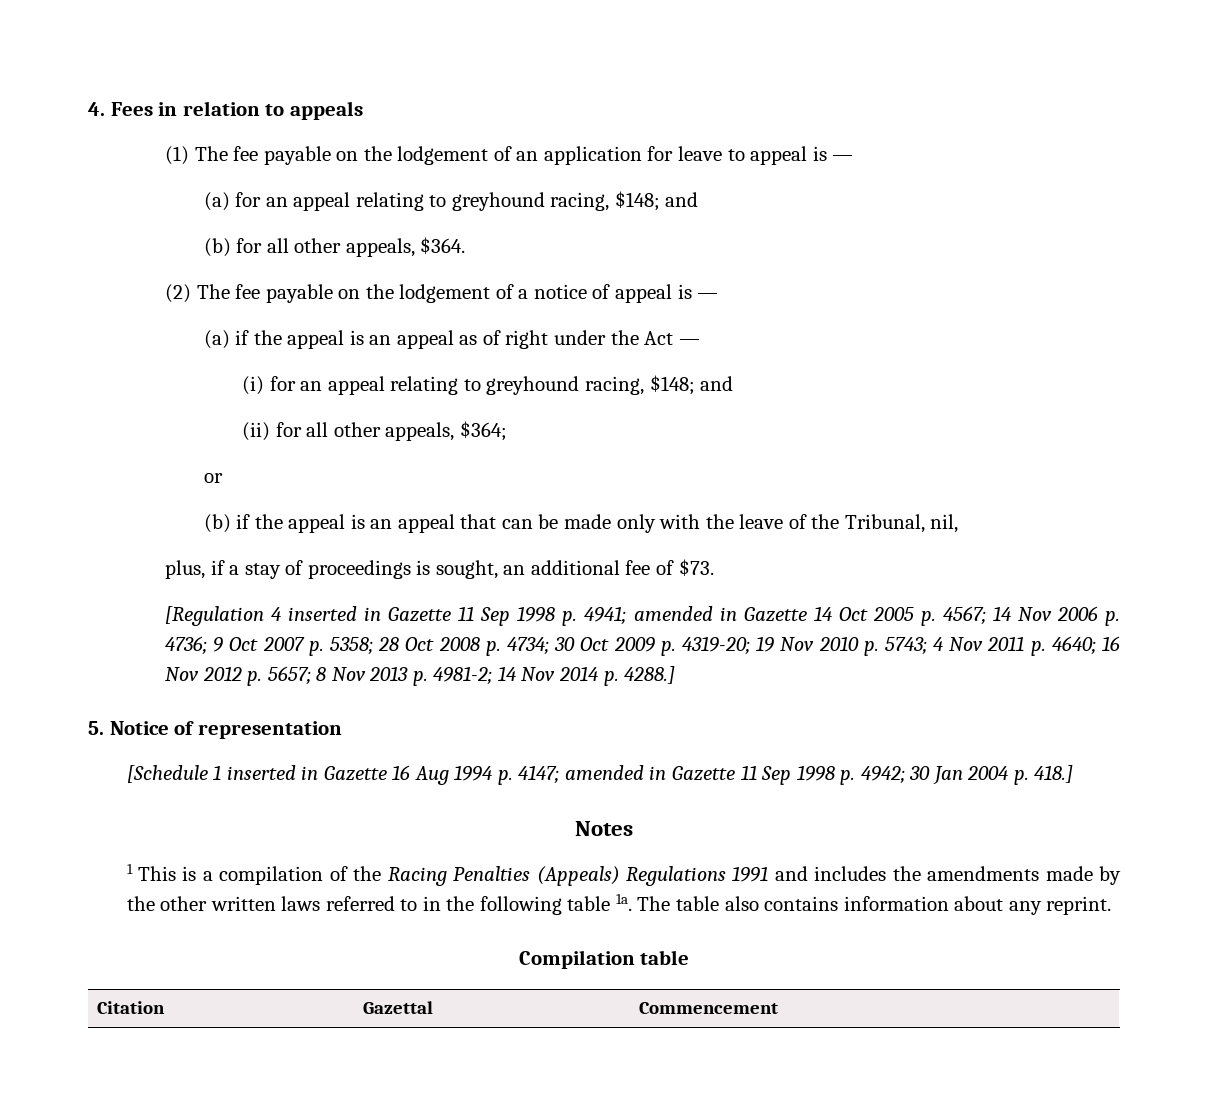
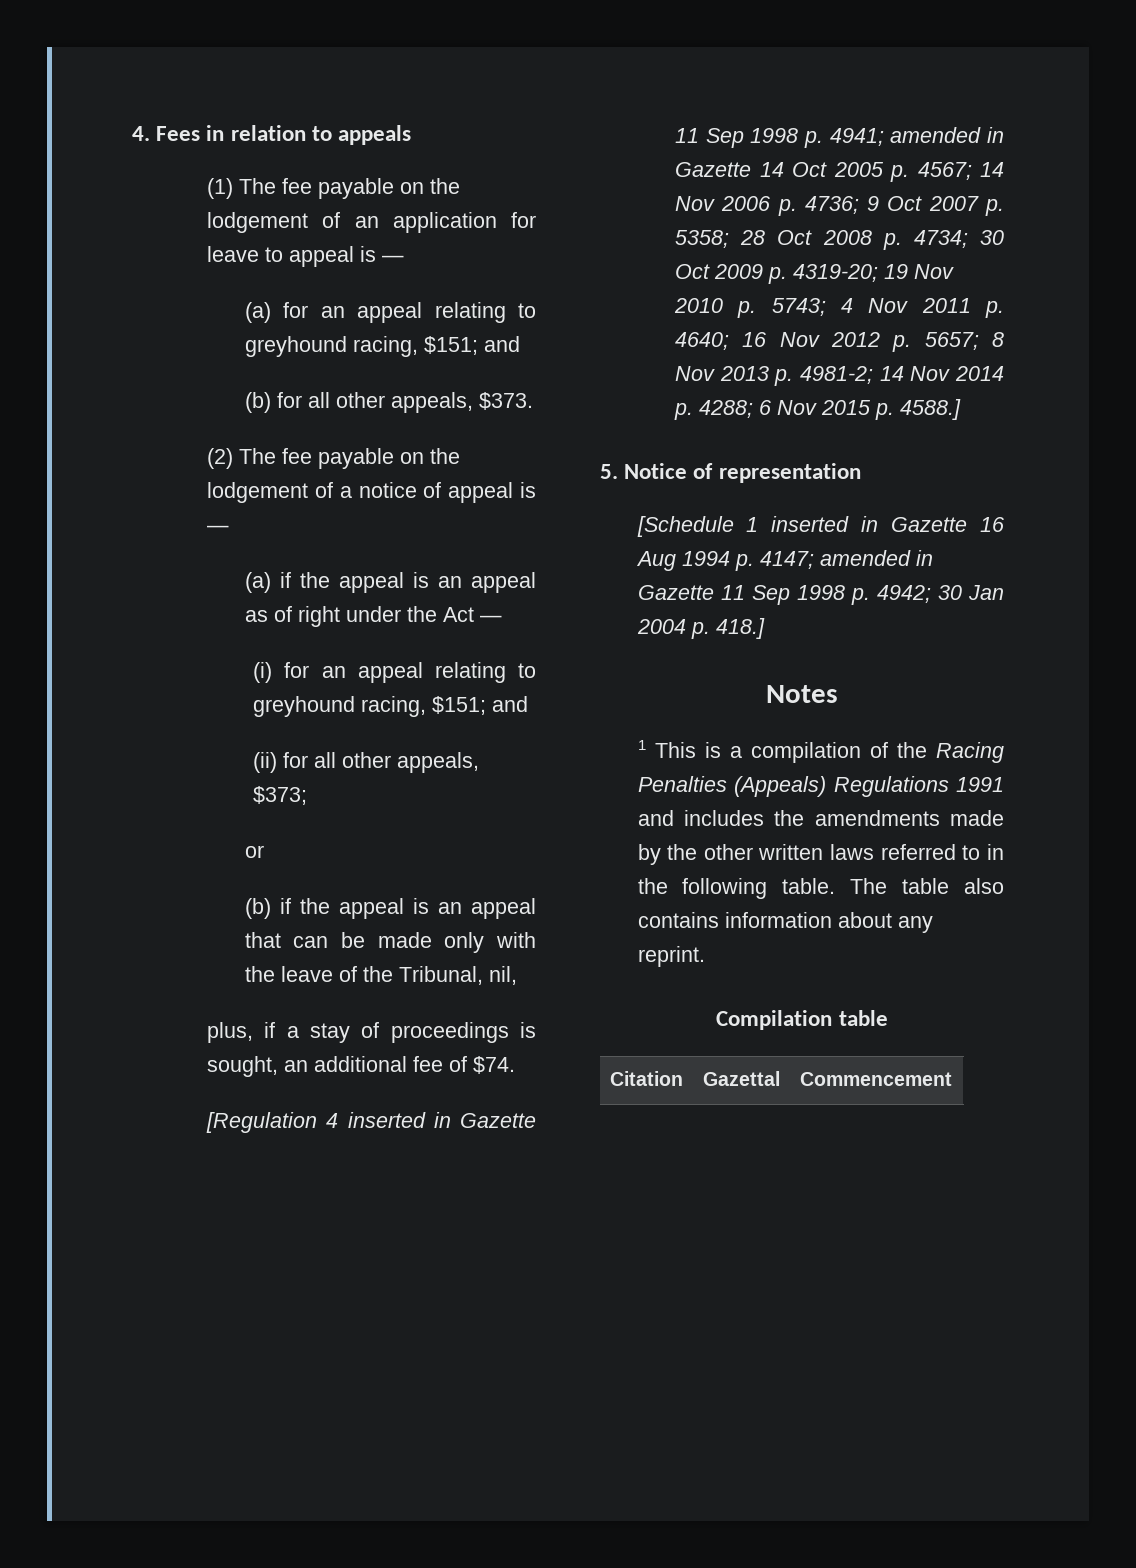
- (a) for an appeal relating to greyhound racing, $148; and
+ (a) for an appeal relating to greyhound racing, $151; and
- (b) for all other appeals, $364.
+ (b) for all other appeals, $373.
- (i) for an appeal relating to greyhound racing, $148; and
+ (i) for an appeal relating to greyhound racing, $151; and
- (ii) for all other appeals, $364;
+ (ii) for all other appeals, $373;
- plus, if a stay of proceedings is sought, an additional fee of $73.
+ plus, if a stay of proceedings is sought, an additional fee of $74.
- 14 Nov 2014 p. 4288.]
+ 14 Nov 2014 p. 4288; 6 Nov 2015 p. 4588.]
- 1 This is a compilation of the Racing Penalties (Appeals) Regulations 1991 and includes the amendments made by the other written laws referred to in the following table 1a.
+ 1 This is a compilation of the Racing Penalties (Appeals) Regulations 1991 and includes the amendments made by the other written laws referred to in the following table.

